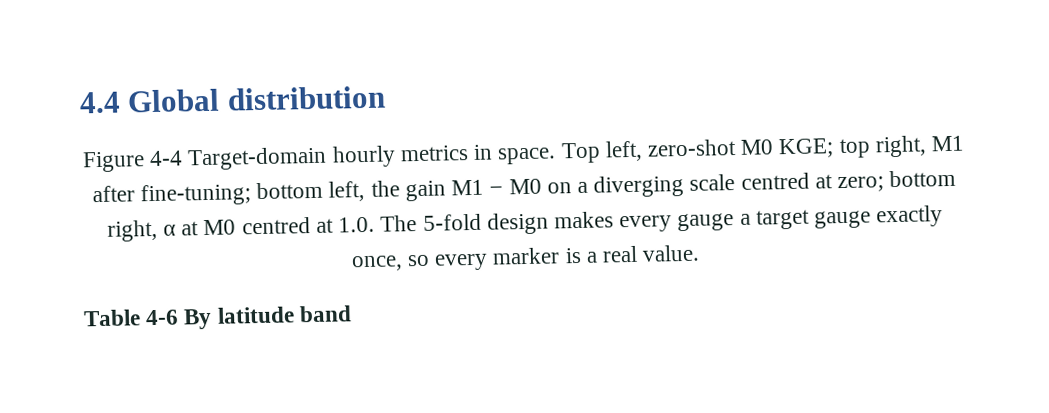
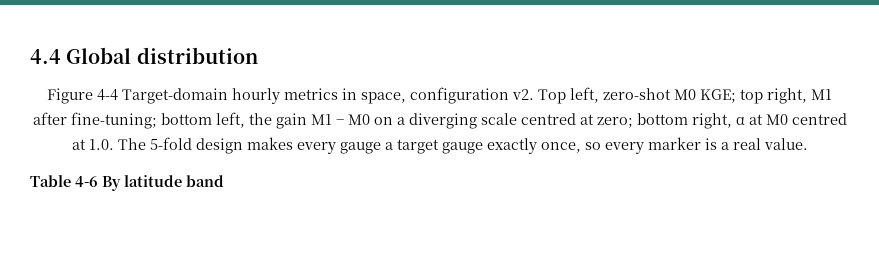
- Figure 4-4 Target-domain hourly metrics in space.
+ Figure 4-4 Target-domain hourly metrics in space, configuration v2.

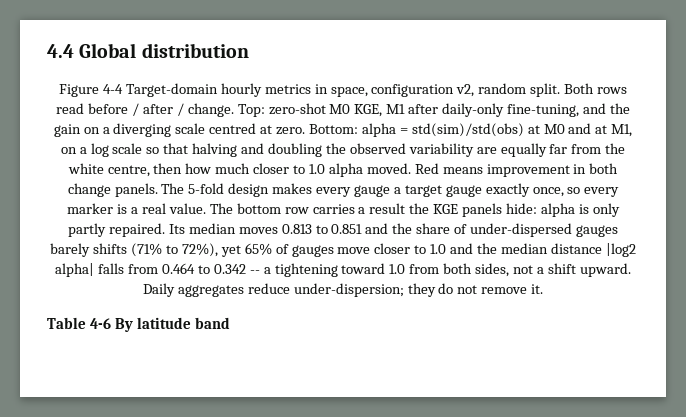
- Figure 4-4 Target-domain hourly metrics in space, configuration v2. Top left, zero-shot M0 KGE; top right, M1 after fine-tuning; bottom left, the gain M1 − M0 on a diverging scale centred at zero; bottom right, α at M0 centred at 1.0. The 5-fold design makes every gauge a target gauge exactly once, so every marker is a real value.
+ Figure 4-4 Target-domain hourly metrics in space, configuration v2, random split. Both rows read before / after / change. Top: zero-shot M0 KGE, M1 after daily-only fine-tuning, and the gain on a diverging scale centred at zero. Bottom: alpha = std(sim)/std(obs) at M0 and at M1, on a log scale so that halving and doubling the observed variability are equally far from the white centre, then how much closer to 1.0 alpha moved. Red means improvement in both change panels. The 5-fold design makes every gauge a target gauge exactly once, so every marker is a real value. The bottom row carries a result the KGE panels hide: alpha is only partly repaired. Its median moves 0.813 to 0.851 and the share of under-dispersed gauges barely shifts (71% to 72%), yet 65% of gauges move closer to 1.0 and the median distance |log2 alpha| falls from 0.464 to 0.342 -- a tightening toward 1.0 from both sides, not a shift upward. Daily aggregates reduce under-dispersion; they do not remove it.

